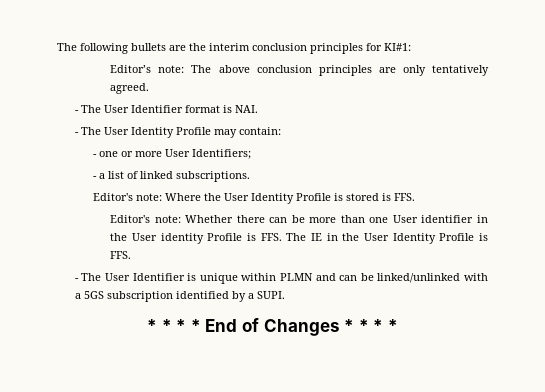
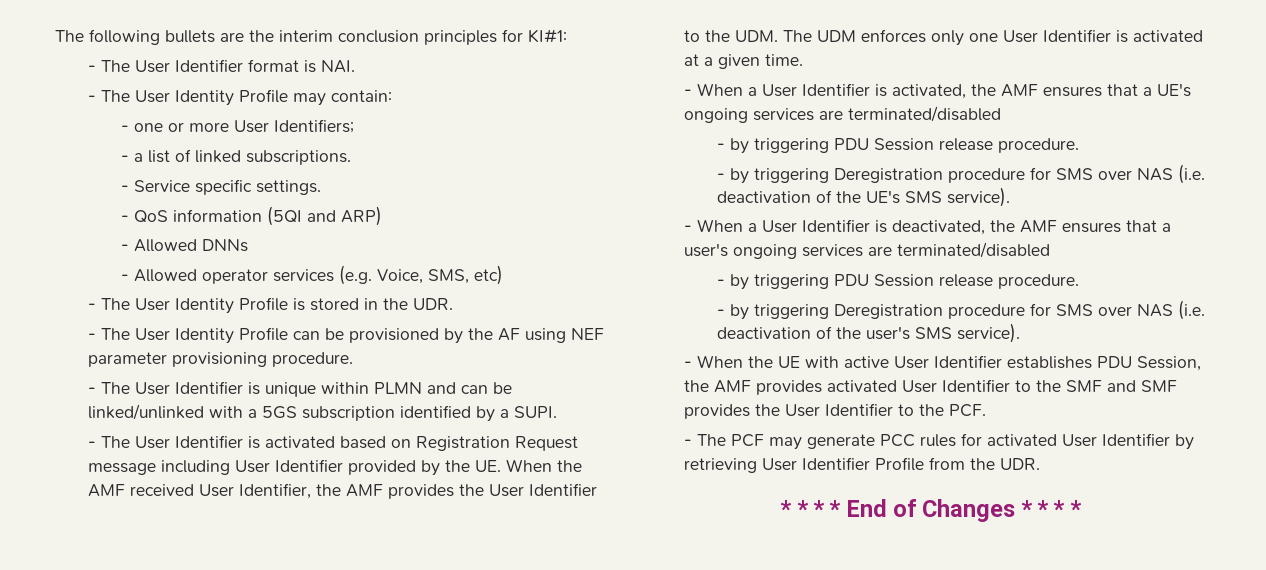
- Editor’s note: The above conclusion principles are only tentatively agreed.
- Editor's note: Where the User Identity Profile is stored is FFS.
- Editor's note: Whether there can be more than one User identifier in the User identity Profile is FFS. The IE in the User Identity Profile is FFS.
+ - Service specific settings.
+ - QoS information (5QI and ARP)
+ - Allowed DNNs
+ - Allowed operator services (e.g. Voice, SMS, etc)
+ - The User Identity Profile is stored in the UDR.
+ - The User Identity Profile can be provisioned by the AF using NEF parameter provisioning procedure.
+ - The User Identifier is activated based on Registration Request message including User Identifier provided by the UE. When the AMF received User Identifier, the AMF provides the User Identifier to the UDM. The UDM enforces only one User Identifier is activated at a given time.
+ - When a User Identifier is activated, the AMF ensures that a UE's ongoing services are terminated/disabled
+ - by triggering PDU Session release procedure.
+ - by triggering Deregistration procedure for SMS over NAS (i.e. deactivation of the UE's SMS service).
+ - When a User Identifier is deactivated, the AMF ensures that a user's ongoing services are terminated/disabled
+ - by triggering PDU Session release procedure.
+ - by triggering Deregistration procedure for SMS over NAS (i.e. deactivation of the user's SMS service).
+ - When the UE with active User Identifier establishes PDU Session, the AMF provides activated User Identifier to the SMF and SMF provides the User Identifier to the PCF.
+ - The PCF may generate PCC rules for activated User Identifier by retrieving User Identifier Profile from the UDR.

